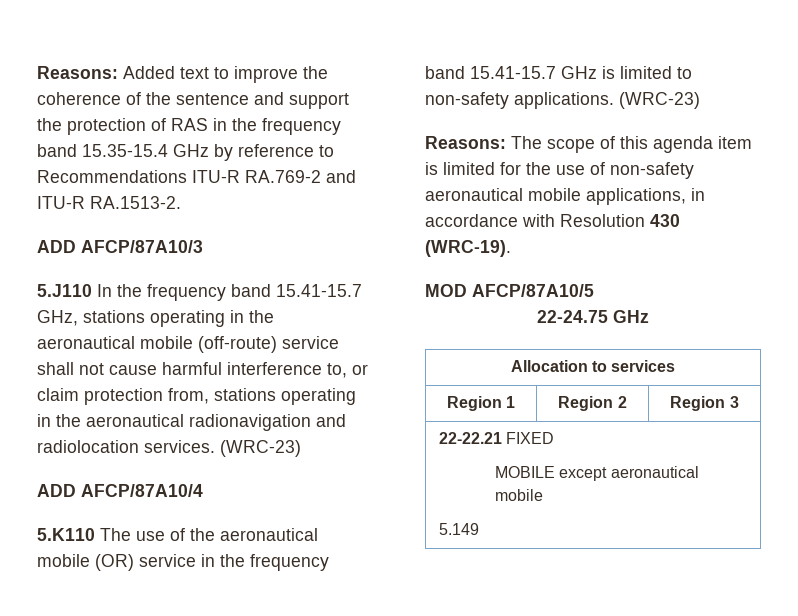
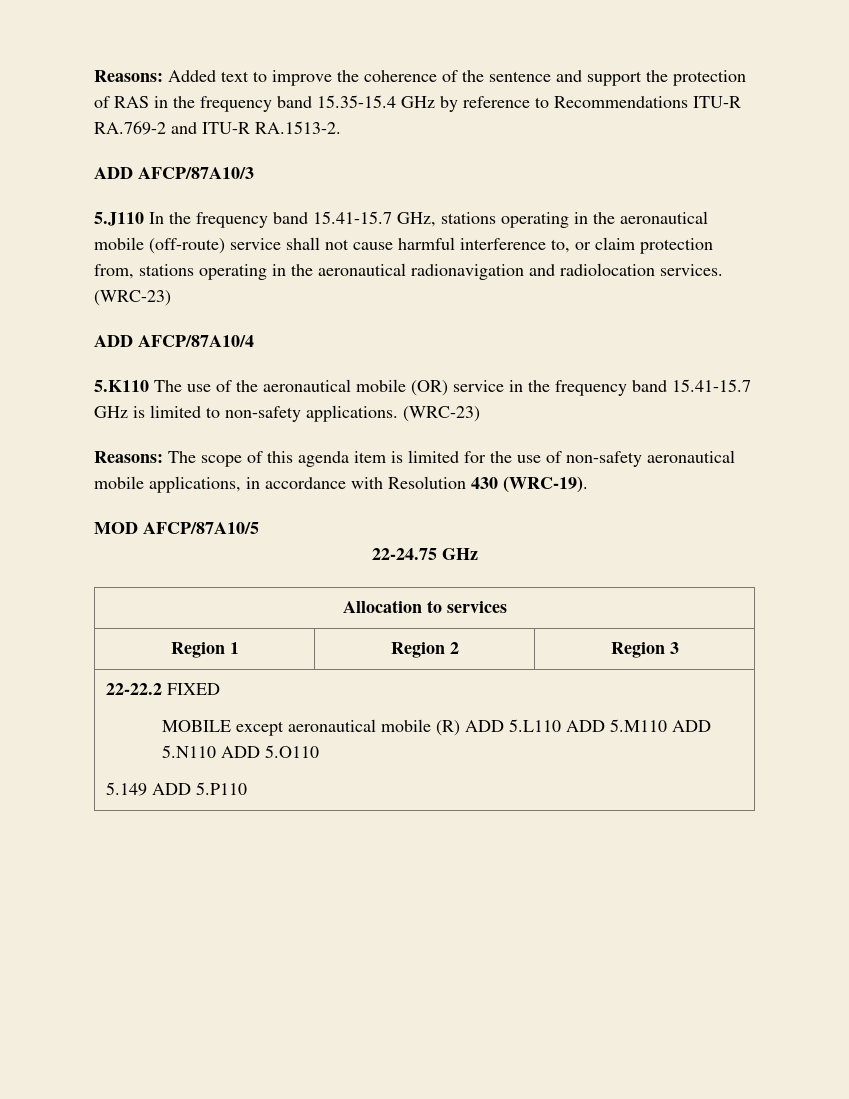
- 22-22.21 FIXED
- MOBILE except aeronautical mobile
- 5.149
+ 22-22.2 FIXED
+ MOBILE except aeronautical mobile (R) ADD 5.L110 ADD 5.M110 ADD 5.N110 ADD 5.O110
+ 5.149 ADD 5.P110

